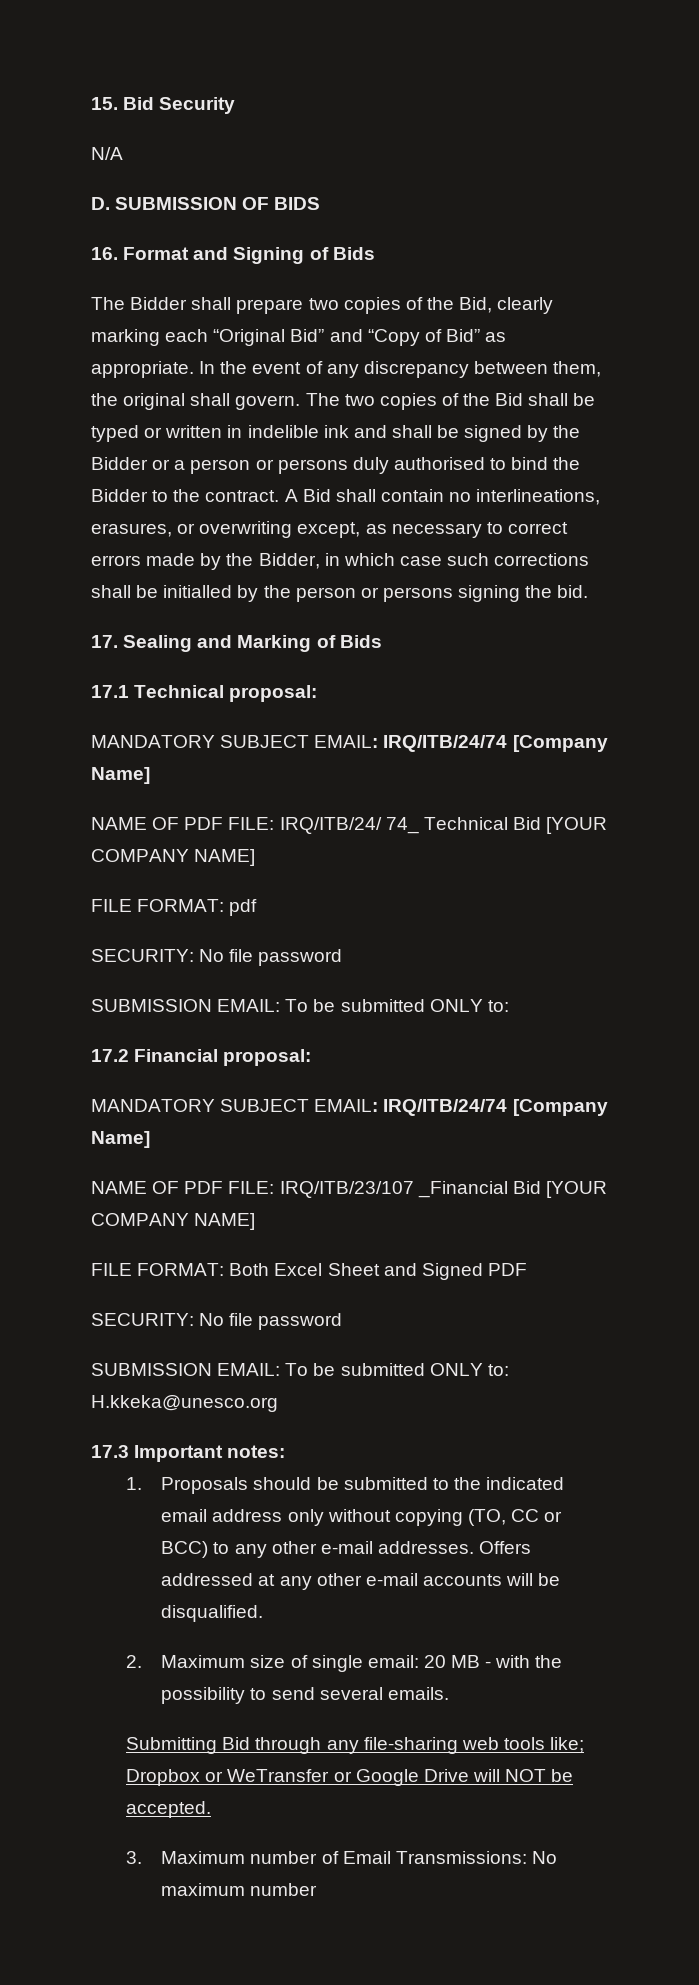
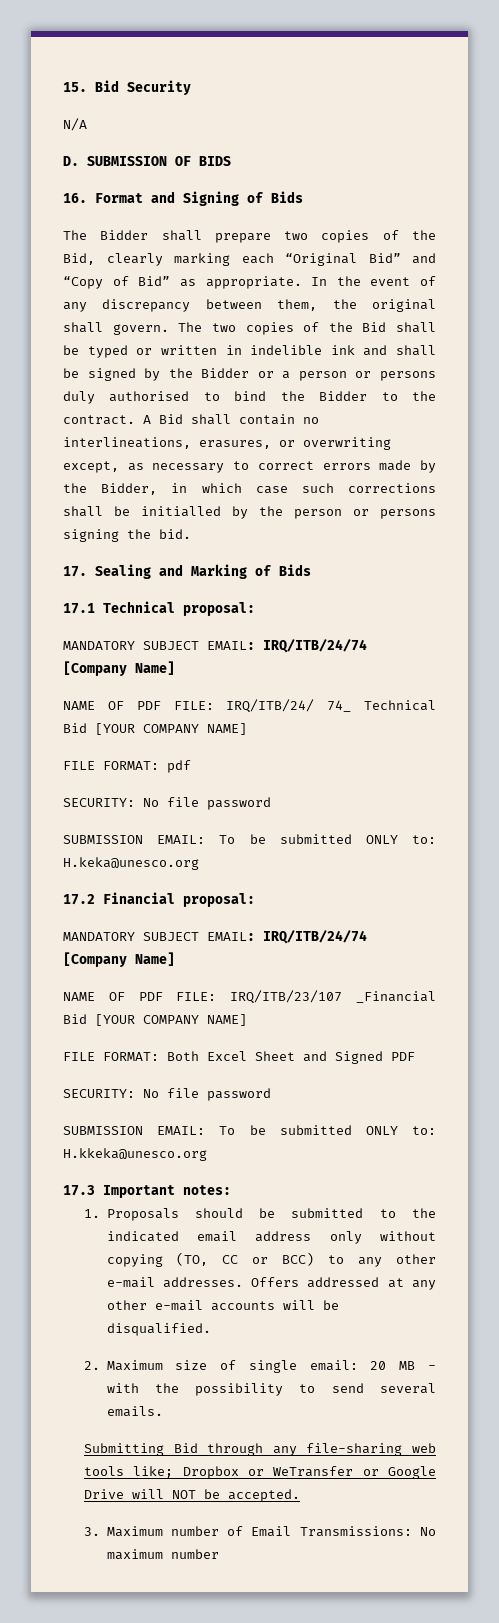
  FILE FORMAT: pdf
  SECURITY: No file password
- SUBMISSION EMAIL: To be submitted ONLY to:
+ SUBMISSION EMAIL: To be submitted ONLY to: H.keka@unesco.org

